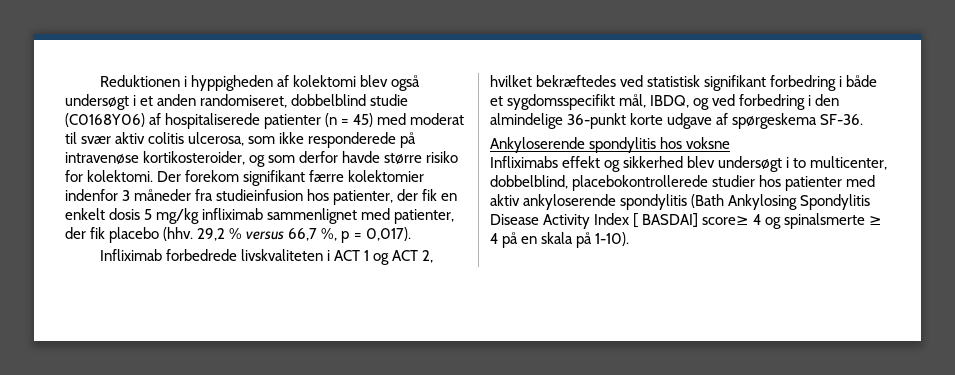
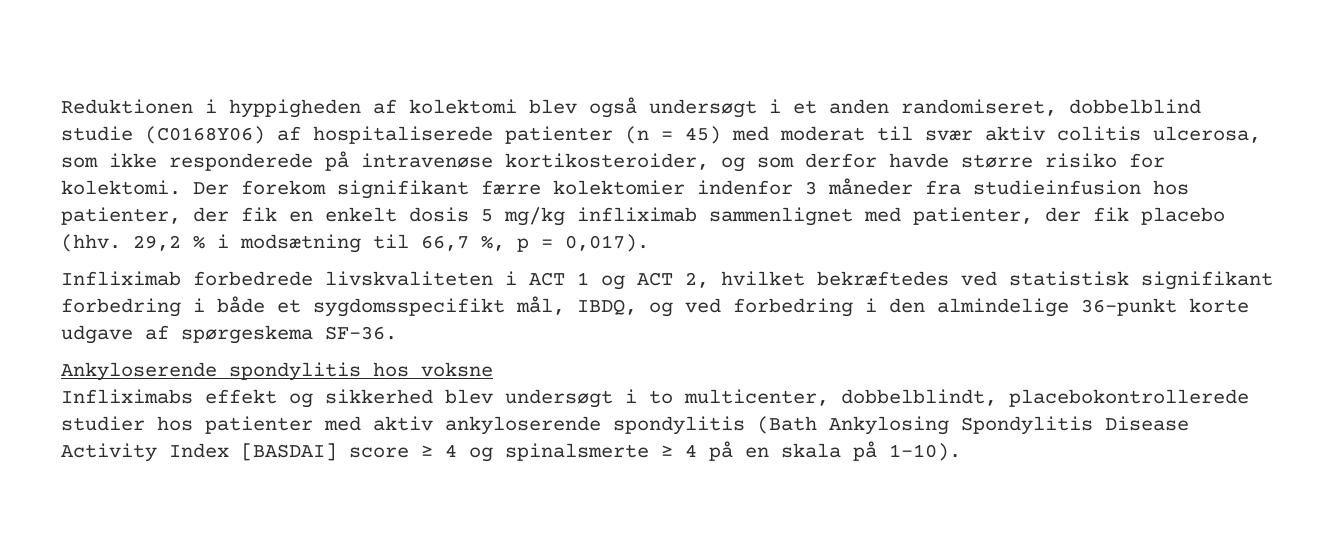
- 29,2 % versus 66,7 %, p = 0,017).
+ 29,2 % i modsætning til 66,7 %, p = 0,017).
- Infliximabs effekt og sikkerhed blev undersøgt i to multicenter, dobbelblind, placebokontrollerede studier hos patienter med aktiv ankyloserende spondylitis (Bath Ankylosing Spondylitis Disease Activity Index [ BASDAI] score≥ 4 og spinalsmerte ≥ 4 på en skala på 1-10).
+ Infliximabs effekt og sikkerhed blev undersøgt i to multicenter, dobbelblindt, placebokontrollerede studier hos patienter med aktiv ankyloserende spondylitis (Bath Ankylosing Spondylitis Disease Activity Index [BASDAI] score ≥ 4 og spinalsmerte ≥ 4 på en skala på 1-10).

